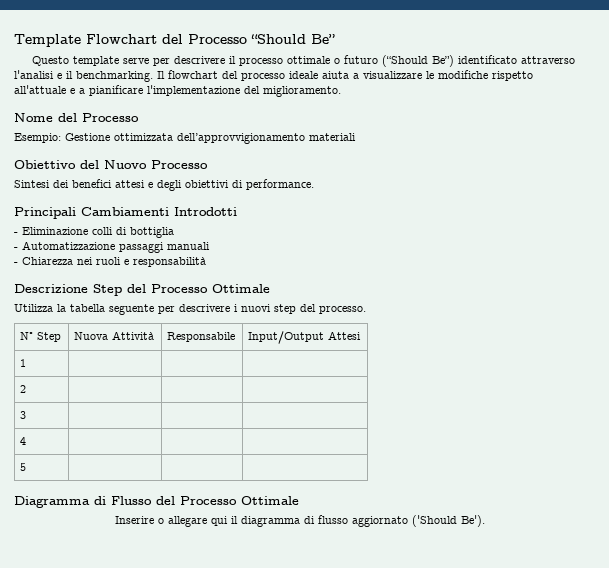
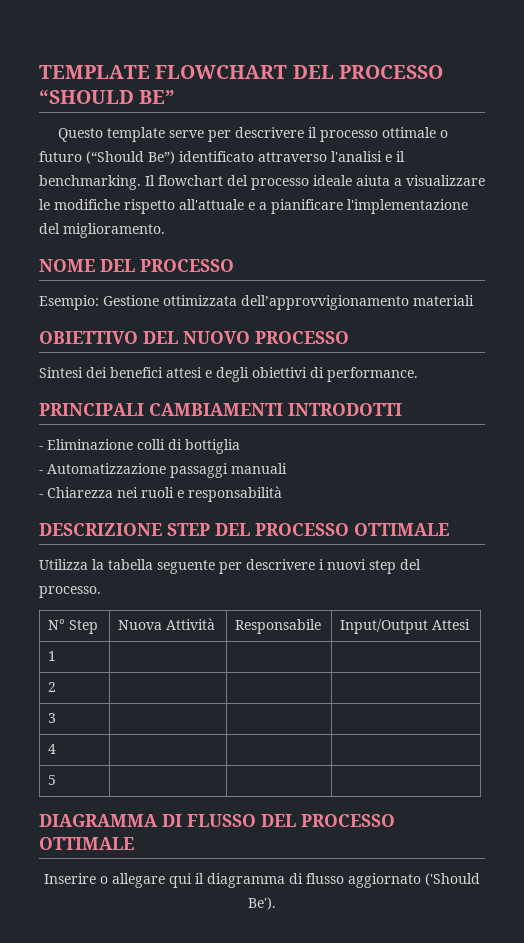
- Template Flowchart del Processo “Should Be”
+ TEMPLATE FLOWCHART DEL PROCESSO “SHOULD BE”
- Nome del Processo
+ NOME DEL PROCESSO
- Obiettivo del Nuovo Processo
+ OBIETTIVO DEL NUOVO PROCESSO
- Principali Cambiamenti Introdotti
+ PRINCIPALI CAMBIAMENTI INTRODOTTI
- Descrizione Step del Processo Ottimale
+ DESCRIZIONE STEP DEL PROCESSO OTTIMALE
- Diagramma di Flusso del Processo Ottimale
+ DIAGRAMMA DI FLUSSO DEL PROCESSO OTTIMALE

